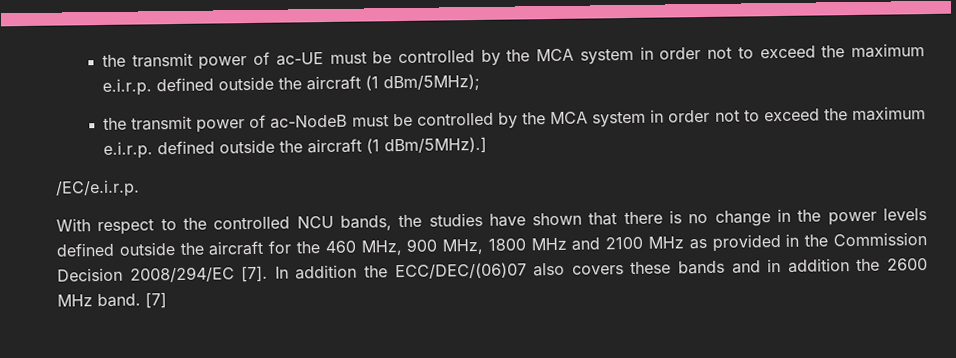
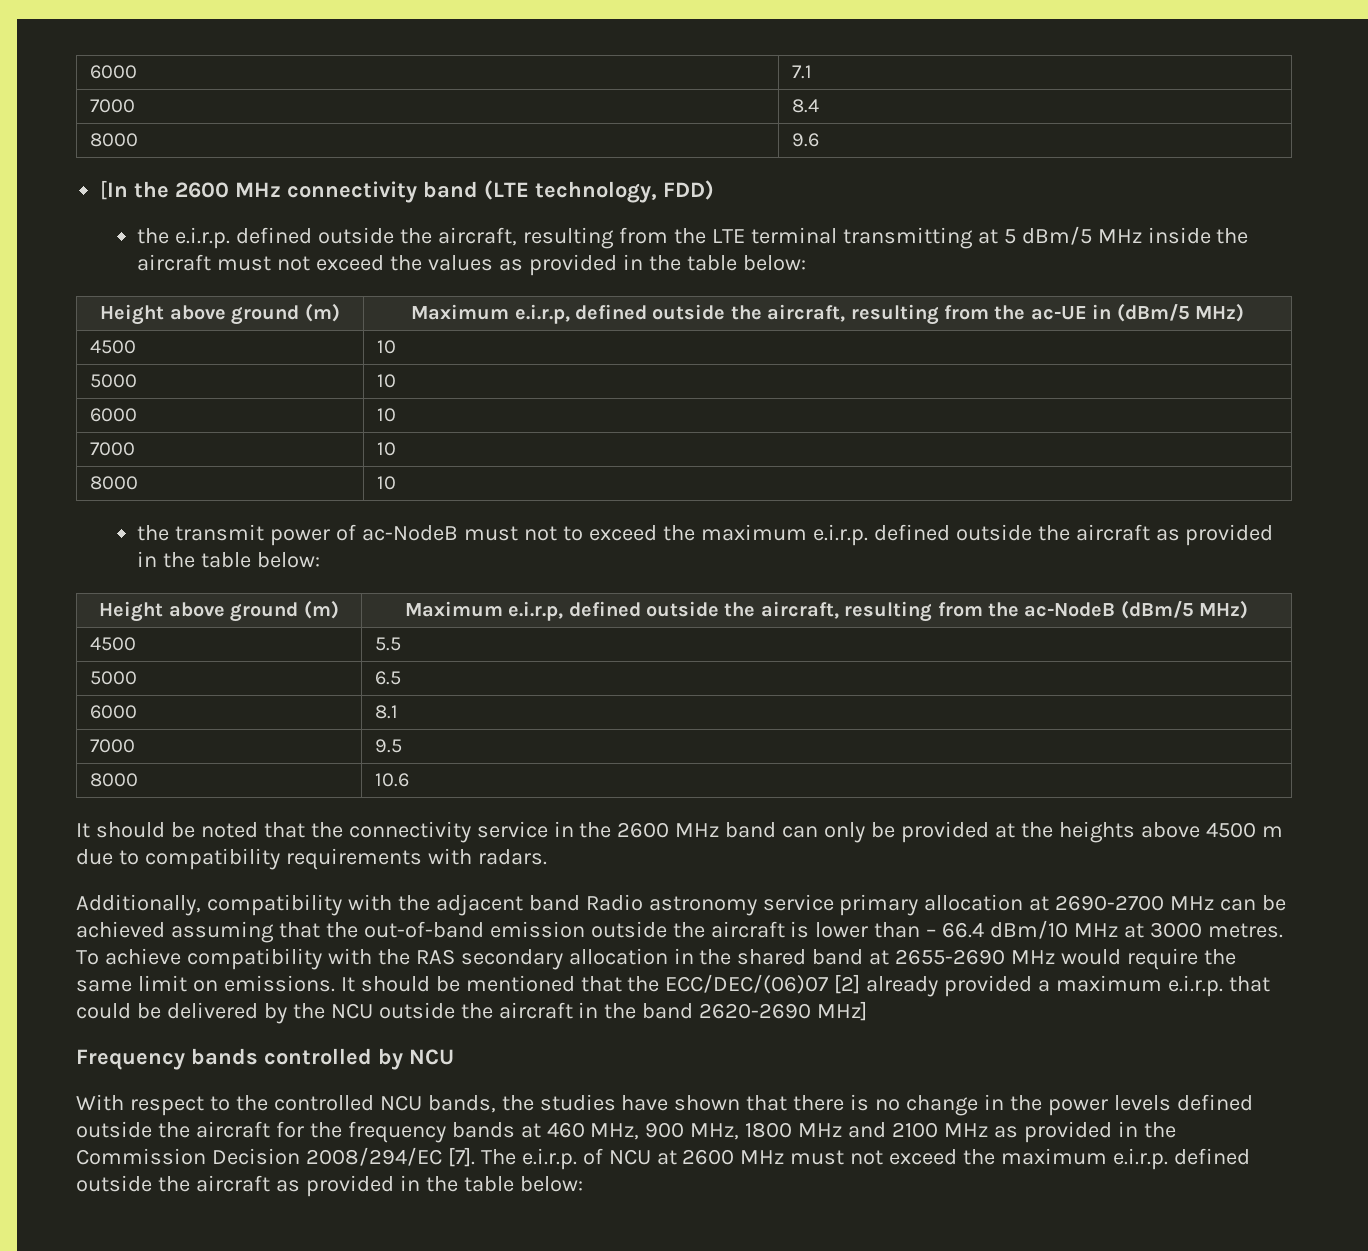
- the transmit power of ac-UE must be controlled by the MCA system in order not to exceed the maximum e.i.r.p. defined outside the aircraft (1 dBm/5MHz);
- the transmit power of ac-NodeB must be controlled by the MCA system in order not to exceed the maximum e.i.r.p. defined outside the aircraft (1 dBm/5MHz).]
- /EC/e.i.r.p.
+ 6000 | 7.1
+ 7000 | 8.4
+ 8000 | 9.6
+ [In the 2600 MHz connectivity band (LTE technology, FDD)
+ the e.i.r.p. defined outside the aircraft, resulting from the LTE terminal transmitting at 5 dBm/5 MHz inside the aircraft must not exceed the values as provided in the table below:
+ Height above ground (m) | Maximum e.i.r.p, defined outside the aircraft, resulting from the ac-UE in (dBm/5 MHz)
+ 4500 | 10
+ 5000 | 10
+ 6000 | 10
+ 7000 | 10
+ 8000 | 10
+ the transmit power of ac-NodeB must not to exceed the maximum e.i.r.p. defined outside the aircraft as provided in the table below:
+ Height above ground (m) | Maximum e.i.r.p, defined outside the aircraft, resulting from the ac-NodeB (dBm/5 MHz)
+ 4500 | 5.5
+ 5000 | 6.5
+ 6000 | 8.1
+ 7000 | 9.5
+ 8000 | 10.6
+ It should be noted that the connectivity service in the 2600 MHz band can only be provided at the heights above 4500 m due to compatibility requirements with radars.
+ Additionally, compatibility with the adjacent band Radio astronomy service primary allocation at 2690-2700 MHz can be achieved assuming that the out-of-band emission outside the aircraft is lower than – 66.4 dBm/10 MHz at 3000 metres. To achieve compatibility with the RAS secondary allocation in the shared band at 2655-2690 MHz would require the same limit on emissions. It should be mentioned that the ECC/DEC/(06)07 [2] already provided a maximum e.i.r.p. that could be delivered by the NCU outside the aircraft in the band 2620-2690 MHz]
+ Frequency bands controlled by NCU
- With respect to the controlled NCU bands, the studies have shown that there is no change in the power levels defined outside the aircraft for the 460 MHz, 900 MHz, 1800 MHz and 2100 MHz as provided in the Commission Decision 2008/294/EC [7].
+ With respect to the controlled NCU bands, the studies have shown that there is no change in the power levels defined outside the aircraft for the frequency bands at 460 MHz, 900 MHz, 1800 MHz and 2100 MHz as provided in the Commission Decision 2008/294/EC [7].
- In addition the ECC/DEC/(06)07 also covers these bands and in addition the 2600 MHz band. [7]
+ The e.i.r.p. of NCU at 2600 MHz must not exceed the maximum e.i.r.p. defined outside the aircraft as provided in the table below:

